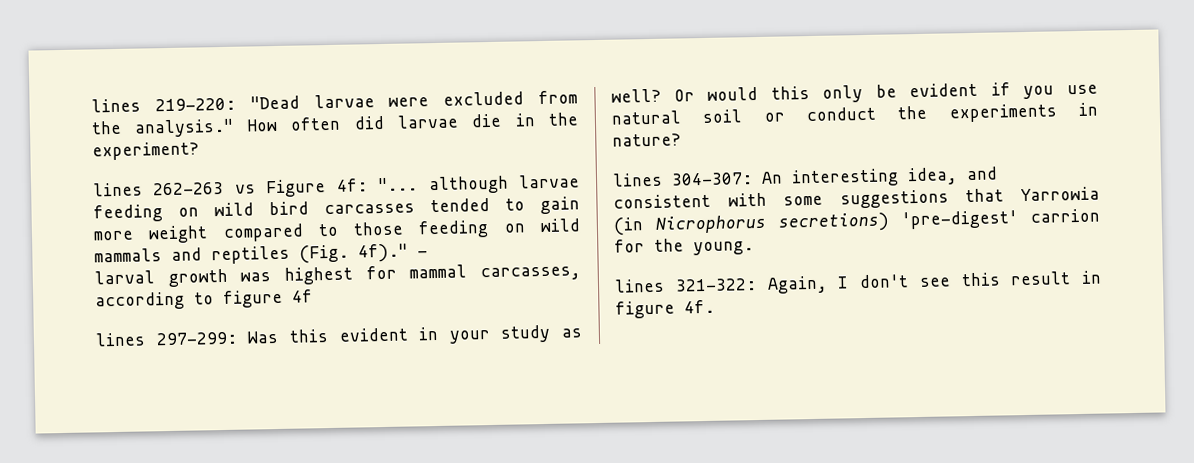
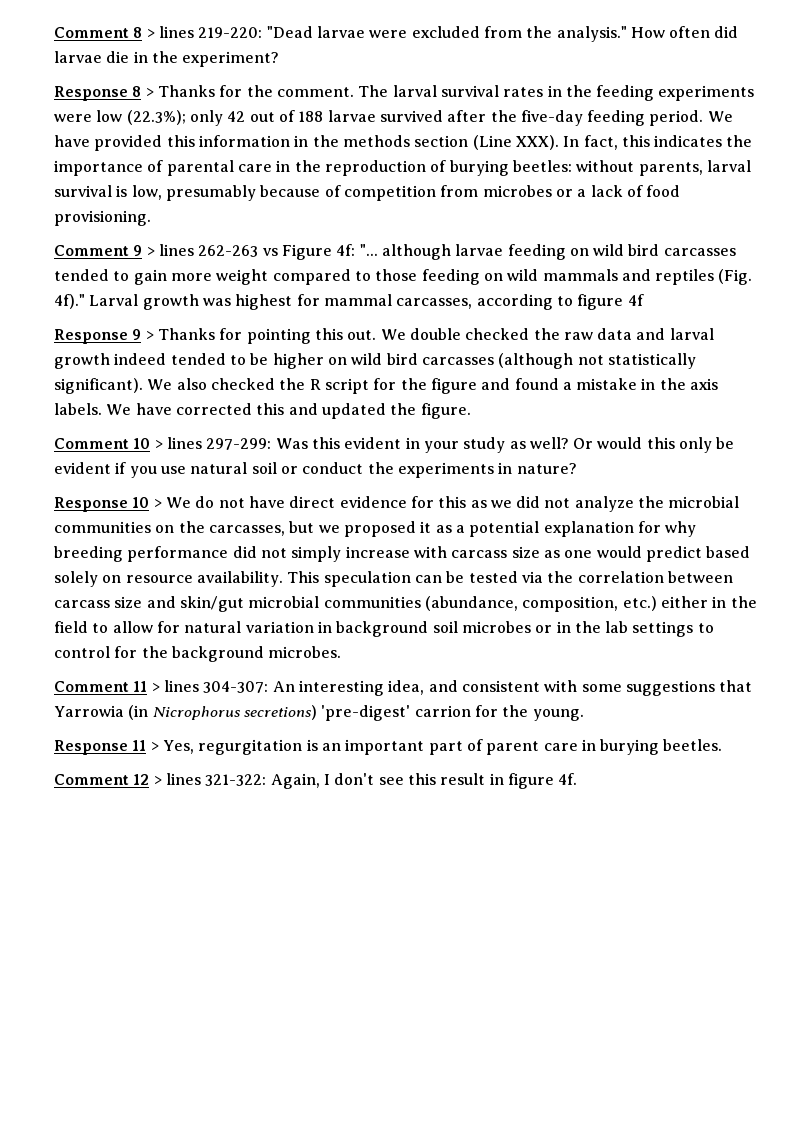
- lines 219-220: "Dead larvae were excluded from the analysis."
+ Comment 8 > lines 219-220: "Dead larvae were excluded from the analysis."
- lines 262-263 vs Figure 4f: "... although larvae feeding on wild bird carcasses tended to gain more weight compared to those feeding on wild mammals and reptiles (Fig. 4f)."
+ Response 8 > Thanks for the comment. The larval survival rates in the feeding experiments were low (22.3%); only 42 out of 188 larvae survived after the five-day feeding period. We have provided this information in the methods section (Line XXX). In fact, this indicates the importance of parental care in the reproduction of burying beetles: without parents, larval survival is low, presumably because of competition from microbes or a lack of food provisioning.
+ Comment 9 > lines 262-263 vs Figure 4f: "... although larvae feeding on wild bird carcasses tended to gain more weight compared to those feeding on wild mammals and reptiles (Fig. 4f)."
- -
- larval growth was highest for mammal carcasses, according to figure 4f
+ Larval growth was highest for mammal carcasses, according to figure 4f
- lines 297-299: Was this evident in your study as well?
+ Response 9 > Thanks for pointing this out. We double checked the raw data and larval growth indeed tended to be higher on wild bird carcasses (although not statistically significant). We also checked the R script for the figure and found a mistake in the axis labels. We have corrected this and updated the figure.
+ Comment 10 > lines 297-299: Was this evident in your study as well?
- lines 304-307: An interesting idea, and consistent with some suggestions that Yarrowia (in Nicrophorus secretions) 'pre-digest' carrion for the young.
+ Response 10 > We do not have direct evidence for this as we did not analyze the microbial communities on the carcasses, but we proposed it as a potential explanation for why breeding performance did not simply increase with carcass size as one would predict based solely on resource availability. This speculation can be tested via the correlation between carcass size and skin/gut microbial communities (abundance, composition, etc.) either in the field to allow for natural variation in background soil microbes or in the lab settings to control for the background microbes.
+ Comment 11 > lines 304-307: An interesting idea, and consistent with some suggestions that Yarrowia (in Nicrophorus secretions) 'pre-digest' carrion for the young.
- lines 321-322: Again, I don't see this result in figure 4f.
+ Response 11 > Yes, regurgitation is an important part of parent care in burying beetles.
+ Comment 12 > lines 321-322: Again, I don't see this result in figure 4f.

